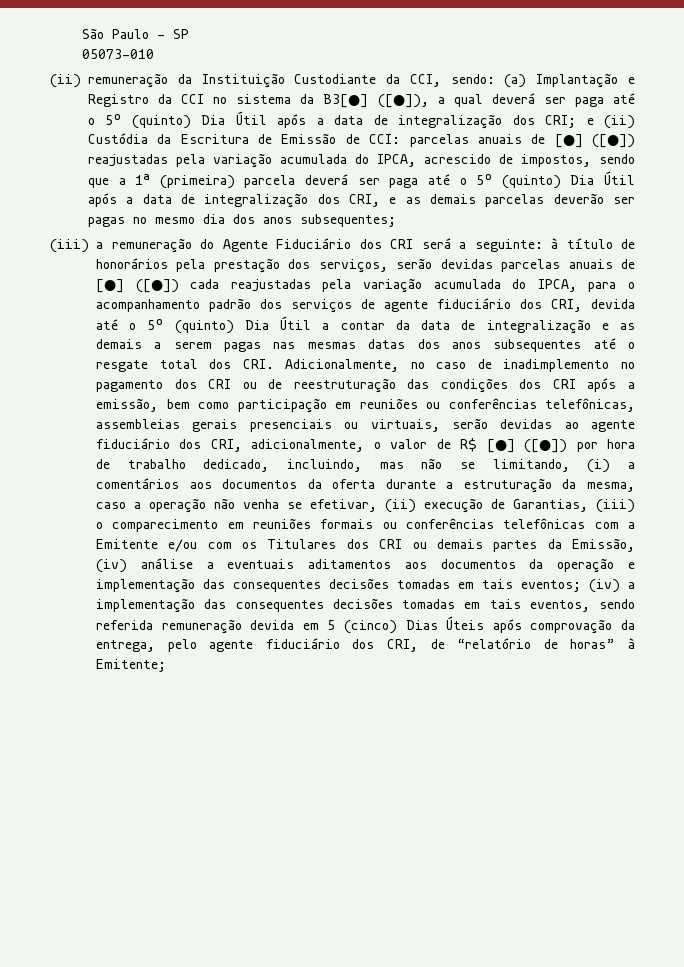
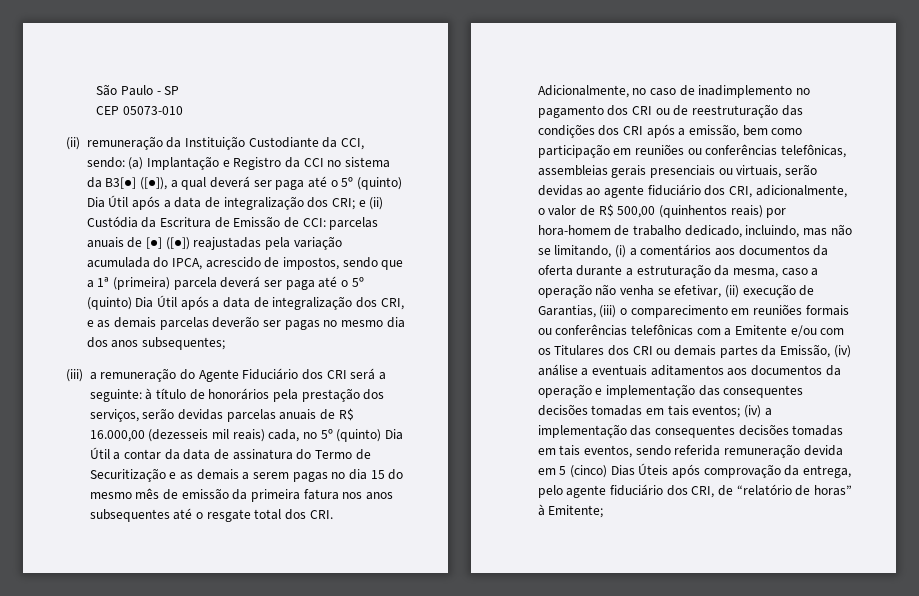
- 05073-010
+ CEP 05073-010
- à título de honorários pela prestação dos serviços, serão devidas parcelas anuais de [●] ([●]) cada reajustadas pela variação acumulada do IPCA, para o acompanhamento padrão dos serviços de agente fiduciário dos CRI, devida até o 5º (quinto) Dia Útil a contar da data de integralização e as demais a serem pagas nas mesmas datas dos anos subsequentes até o resgate total dos CRI. Adicionalmente, no caso de inadimplemento no pagamento dos CRI ou de reestruturação das condições dos CRI após a emissão, bem como participação em reuniões ou conferências telefônicas, assembleias gerais presenciais ou virtuais, serão devidas ao agente fiduciário dos CRI, adicionalmente, o valor de R$ [●] ([●]) por hora de trabalho dedicado, incluindo, mas não se limitando, (i) a comentários aos documentos da oferta durante a estruturação da mesma, caso a operação não venha se efetivar, (ii) execução de Garantias, (iii) o comparecimento em reuniões formais ou conferências telefônicas com a Emitente e/ou com os Titulares dos CRI ou demais partes da Emissão, (iv) análise a eventuais aditamentos aos documentos da operação e implementação das consequentes decisões tomadas em tais eventos;
+ à título de honorários pela prestação dos serviços, serão devidas parcelas anuais de R$ 16.000,00 (dezesseis mil reais) cada, no 5º (quinto) Dia Útil a contar da data de assinatura do Termo de Securitização e as demais a serem pagas no dia 15 do mesmo mês de emissão da primeira fatura nos anos subsequentes até o resgate total dos CRI. Adicionalmente, no caso de inadimplemento no pagamento dos CRI ou de reestruturação das condições dos CRI após a emissão, bem como participação em reuniões ou conferências telefônicas, assembleias gerais presenciais ou virtuais, serão devidas ao agente fiduciário dos CRI, adicionalmente, o valor de R$ 500,00 (quinhentos reais) por hora-homem de trabalho dedicado, incluindo, mas não se limitando, (i) a comentários aos documentos da oferta durante a estruturação da mesma, caso a operação não venha se efetivar, (ii) execução de Garantias, (iii) o comparecimento em reuniões formais ou conferências telefônicas com a Emitente e/ou com os Titulares dos CRI ou demais partes da Emissão, (iv) análise a eventuais aditamentos aos documentos da operação e implementação das consequentes decisões tomadas em tais eventos;

